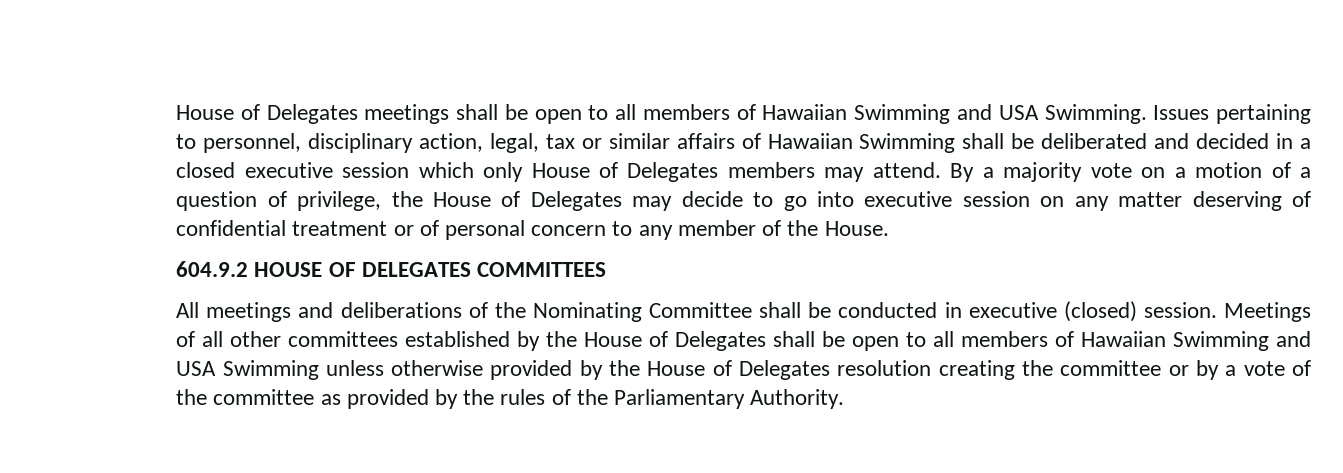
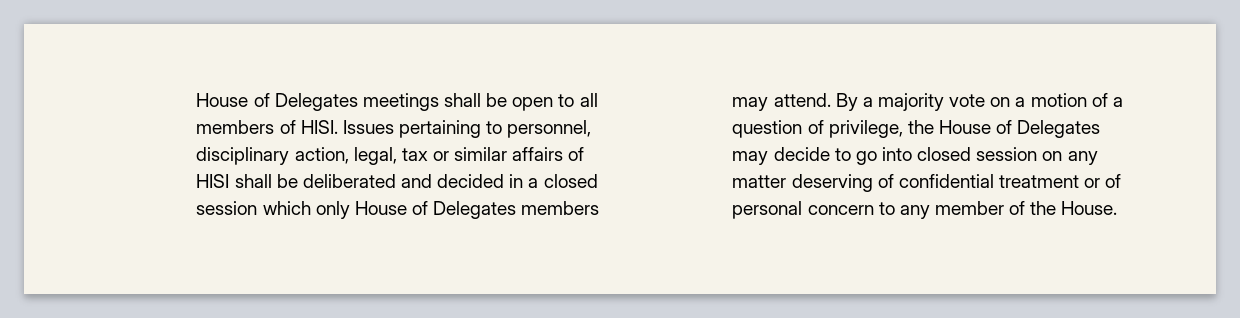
- House of Delegates meetings shall be open to all members of Hawaiian Swimming and USA Swimming.
+ House of Delegates meetings shall be open to all members of HISI.
- Issues pertaining to personnel, disciplinary action, legal, tax or similar affairs of Hawaiian Swimming shall be deliberated and decided in a closed executive session which only House of Delegates members may attend.
+ Issues pertaining to personnel, disciplinary action, legal, tax or similar affairs of HISI shall be deliberated and decided in a closed session which only House of Delegates members may attend.
- By a majority vote on a motion of a question of privilege, the House of Delegates may decide to go into executive session on any matter deserving of confidential treatment or of personal concern to any member of the House.
+ By a majority vote on a motion of a question of privilege, the House of Delegates may decide to go into closed session on any matter deserving of confidential treatment or of personal concern to any member of the House.
- 604.9.2 HOUSE OF DELEGATES COMMITTEES
- All meetings and deliberations of the Nominating Committee shall be conducted in executive (closed) session. Meetings of all other committees established by the House of Delegates shall be open to all members of Hawaiian Swimming and USA Swimming unless otherwise provided by the House of Delegates resolution creating the committee or by a vote of the committee as provided by the rules of the Parliamentary Authority.

